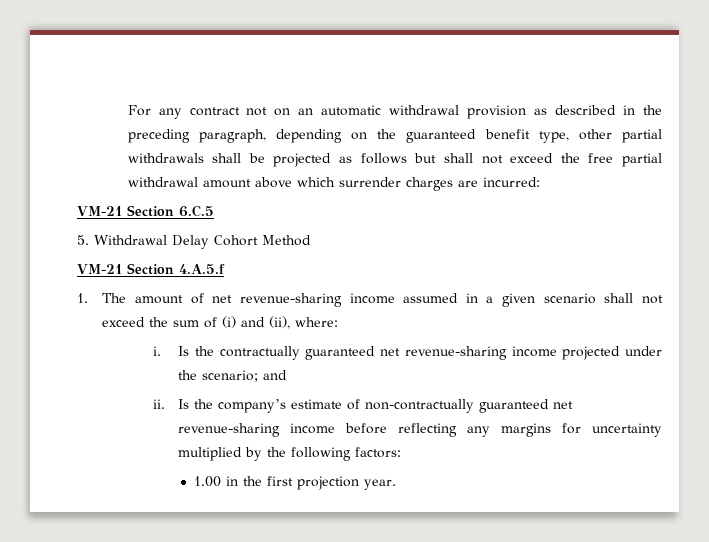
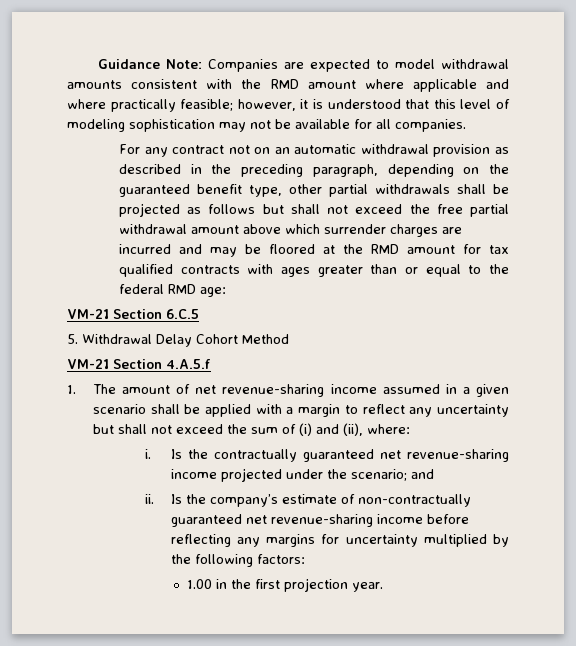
+ Guidance Note: Companies are expected to model withdrawal amounts consistent with the RMD amount where applicable and where practically feasible; however, it is understood that this level of modeling sophistication may not be available for all companies.
- For any contract not on an automatic withdrawal provision as described in the preceding paragraph, depending on the guaranteed benefit type, other partial withdrawals shall be projected as follows but shall not exceed the free partial withdrawal amount above which surrender charges are incurred:
+ For any contract not on an automatic withdrawal provision as described in the preceding paragraph, depending on the guaranteed benefit type, other partial withdrawals shall be projected as follows but shall not exceed the free partial withdrawal amount above which surrender charges are incurred and may be floored at the RMD amount for tax qualified contracts with ages greater than or equal to the federal RMD age:
- 1. The amount of net revenue-sharing income assumed in a given scenario shall not exceed the sum of (i) and (ii), where:
+ 1. The amount of net revenue-sharing income assumed in a given scenario shall be applied with a margin to reflect any uncertainty but shall not exceed the sum of (i) and (ii), where:

